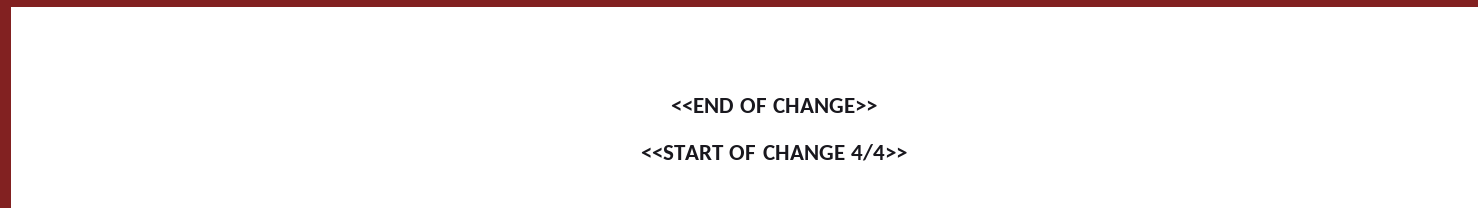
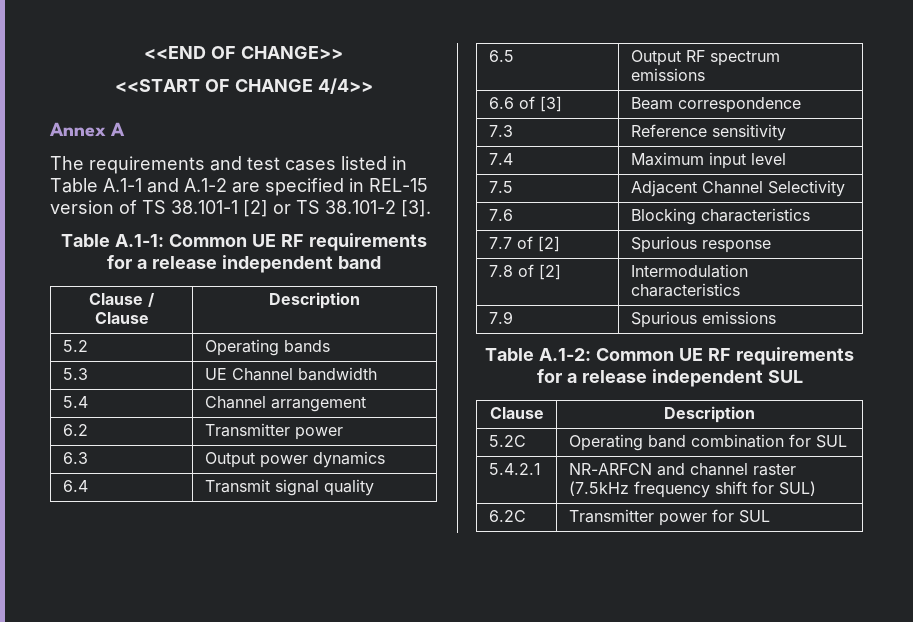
+ Annex A
+ The requirements and test cases listed in Table A.1-1 and A.1-2 are specified in REL-15 version of TS 38.101-1 [2] or TS 38.101-2 [3].
+ Table A.1-1: Common UE RF requirements for a release independent band
+ Clause / Clause | Description
+ 5.2 | Operating bands
+ 5.3 | UE Channel bandwidth
+ 5.4 | Channel arrangement
+ 6.2 | Transmitter power
+ 6.3 | Output power dynamics
+ 6.4 | Transmit signal quality
+ 6.5 | Output RF spectrum emissions
+ 6.6 of [3] | Beam correspondence
+ 7.3 | Reference sensitivity
+ 7.4 | Maximum input level
+ 7.5 | Adjacent Channel Selectivity
+ 7.6 | Blocking characteristics
+ 7.7 of [2] | Spurious response
+ 7.8 of [2] | Intermodulation characteristics
+ 7.9 | Spurious emissions
+ Table A.1-2: Common UE RF requirements for a release independent SUL
+ Clause | Description
+ 5.2C | Operating band combination for SUL
+ 5.4.2.1 | NR-ARFCN and channel raster (7.5kHz frequency shift for SUL)
+ 6.2C | Transmitter power for SUL

